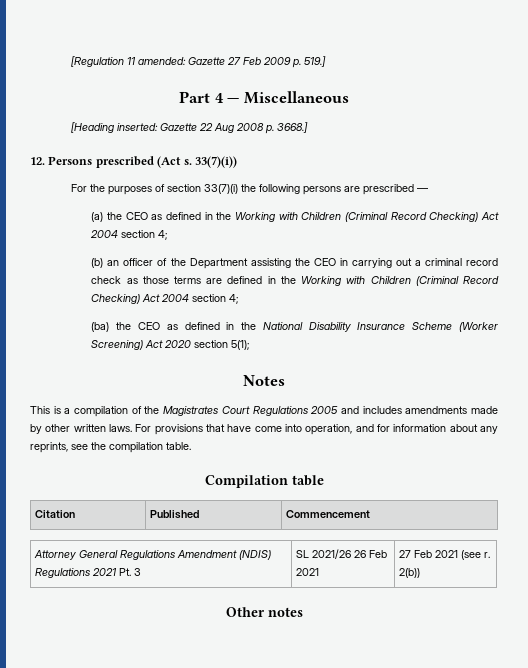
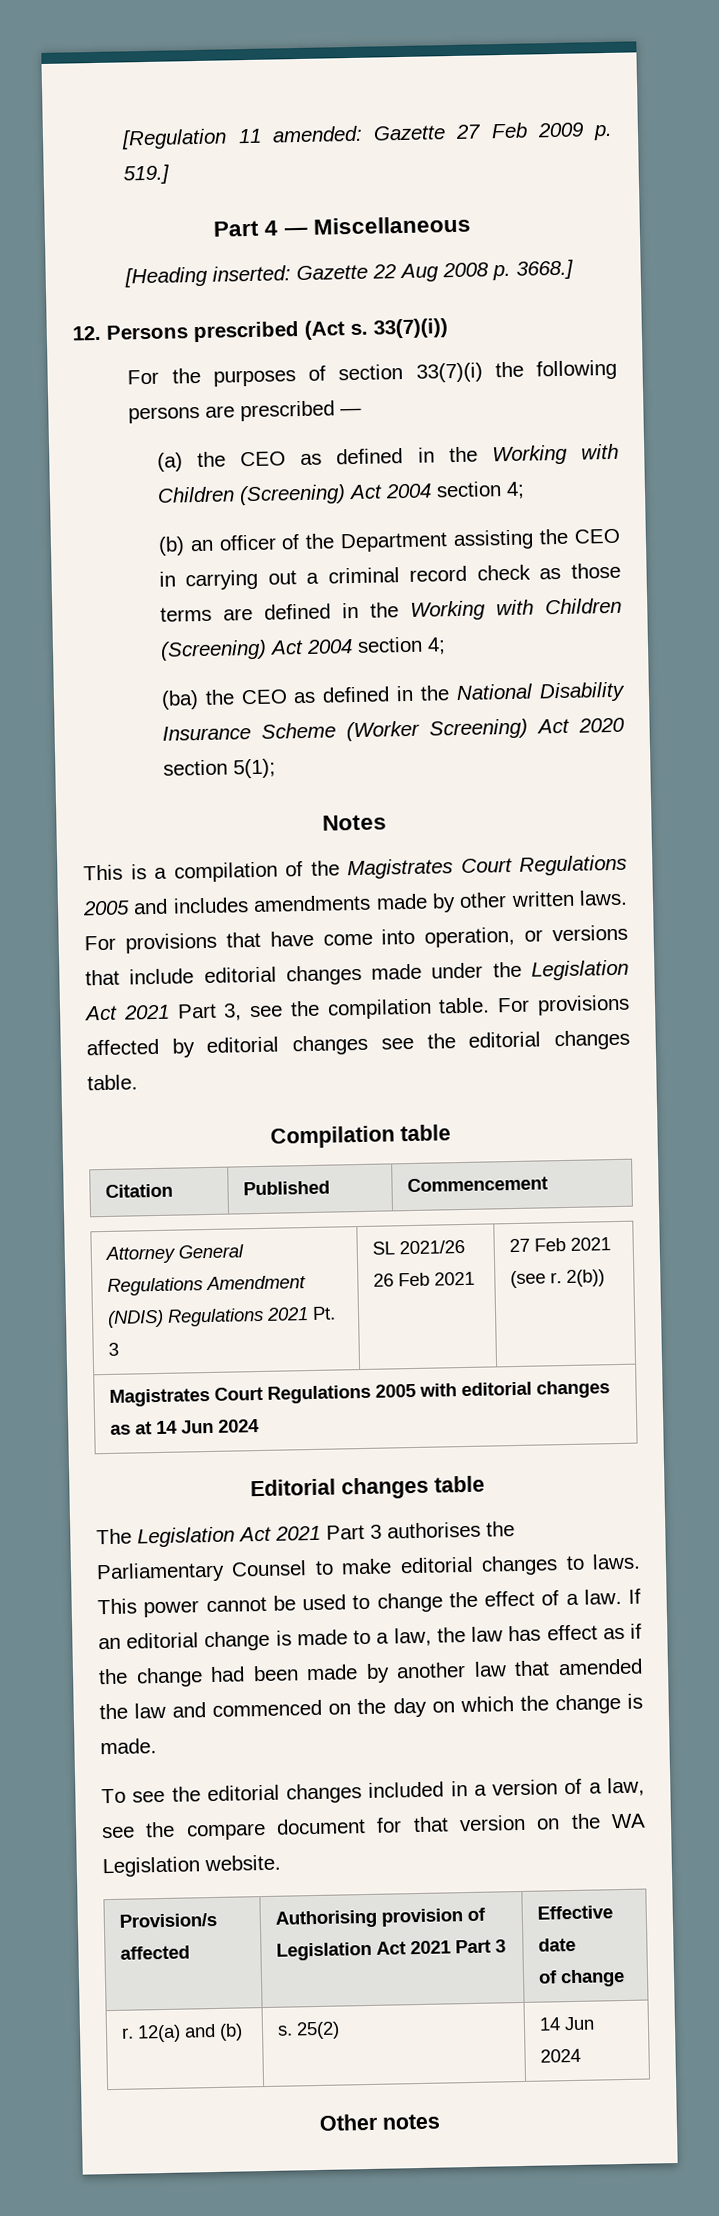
- (a) the CEO as defined in the Working with Children (Criminal Record Checking) Act 2004 section 4;
+ (a) the CEO as defined in the Working with Children (Screening) Act 2004 section 4;
- (b) an officer of the Department assisting the CEO in carrying out a criminal record check as those terms are defined in the Working with Children (Criminal Record Checking) Act 2004 section 4;
+ (b) an officer of the Department assisting the CEO in carrying out a criminal record check as those terms are defined in the Working with Children (Screening) Act 2004 section 4;
- For provisions that have come into operation, and for information about any reprints, see the compilation table.
+ For provisions that have come into operation, or versions that include editorial changes made under the Legislation Act 2021 Part 3, see the compilation table. For provisions affected by editorial changes see the editorial changes table.
+ Magistrates Court Regulations 2005 with editorial changes as at 14 Jun 2024
+ Editorial changes table
+ The Legislation Act 2021 Part 3 authorises the Parliamentary Counsel to make editorial changes to laws. This power cannot be used to change the effect of a law. If an editorial change is made to a law, the law has effect as if the change had been made by another law that amended the law and commenced on the day on which the change is made.
+ To see the editorial changes included in a version of a law, see the compare document for that version on the WA Legislation website.
+ Provision/s affected | Authorising provision of Legislation Act 2021 Part 3 | Effective date
+ of change
+ r. 12(a) and (b) | s. 25(2) | 14 Jun 2024

